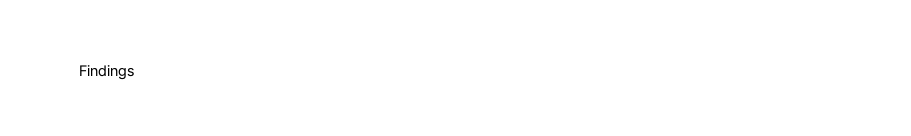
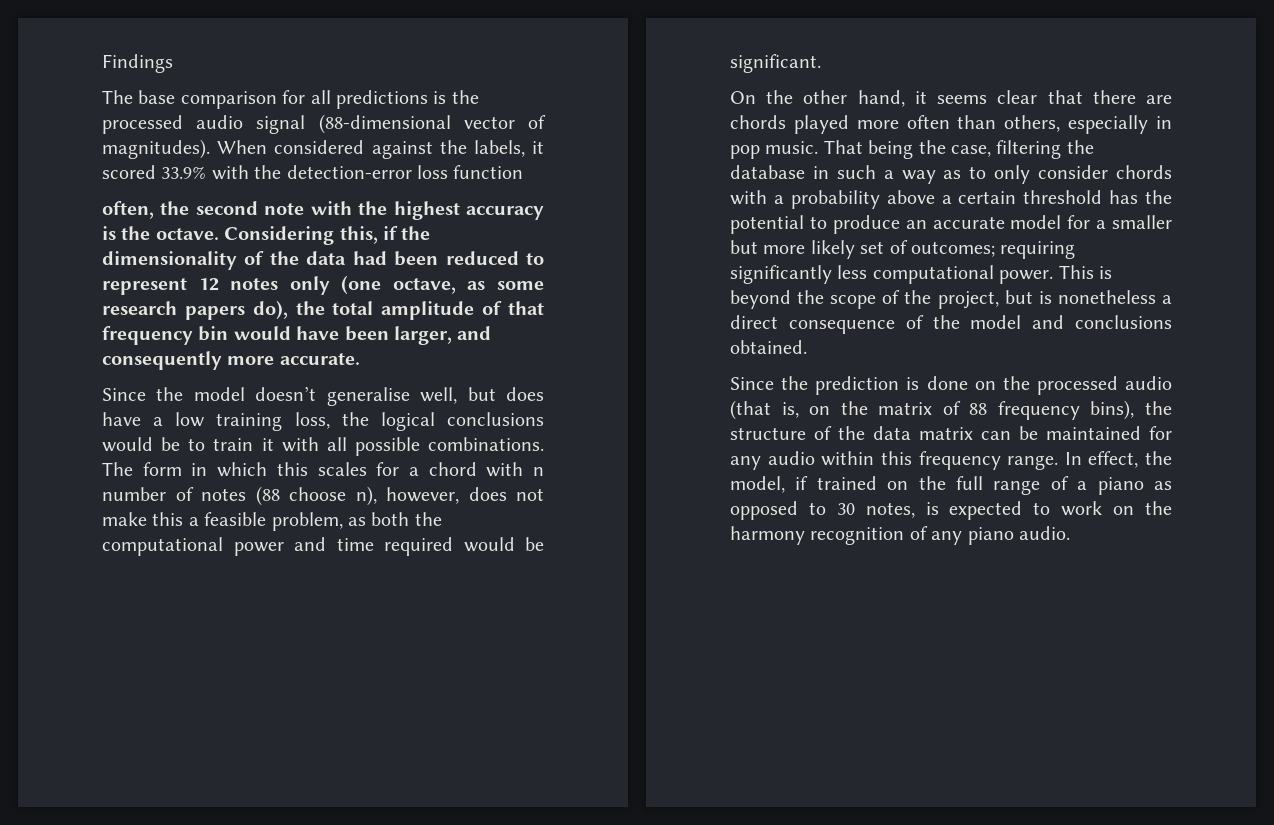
+ The base comparison for all predictions is the processed audio signal (88-dimensional vector of magnitudes). When considered against the labels, it scored 33.9% with the detection-error loss function
+ often, the second note with the highest accuracy is the octave. Considering this, if the dimensionality of the data had been reduced to represent 12 notes only (one octave, as some research papers do), the total amplitude of that frequency bin would have been larger, and consequently more accurate.
+ Since the model doesn’t generalise well, but does have a low training loss, the logical conclusions would be to train it with all possible combinations. The form in which this scales for a chord with n number of notes (88 choose n), however, does not make this a feasible problem, as both the computational power and time required would be significant.
+ On the other hand, it seems clear that there are chords played more often than others, especially in pop music. That being the case, filtering the database in such a way as to only consider chords with a probability above a certain threshold has the potential to produce an accurate model for a smaller but more likely set of outcomes; requiring significantly less computational power. This is beyond the scope of the project, but is nonetheless a direct consequence of the model and conclusions obtained.
+ Since the prediction is done on the processed audio (that is, on the matrix of 88 frequency bins), the structure of the data matrix can be maintained for any audio within this frequency range. In effect, the model, if trained on the full range of a piano as opposed to 30 notes, is expected to work on the harmony recognition of any piano audio.

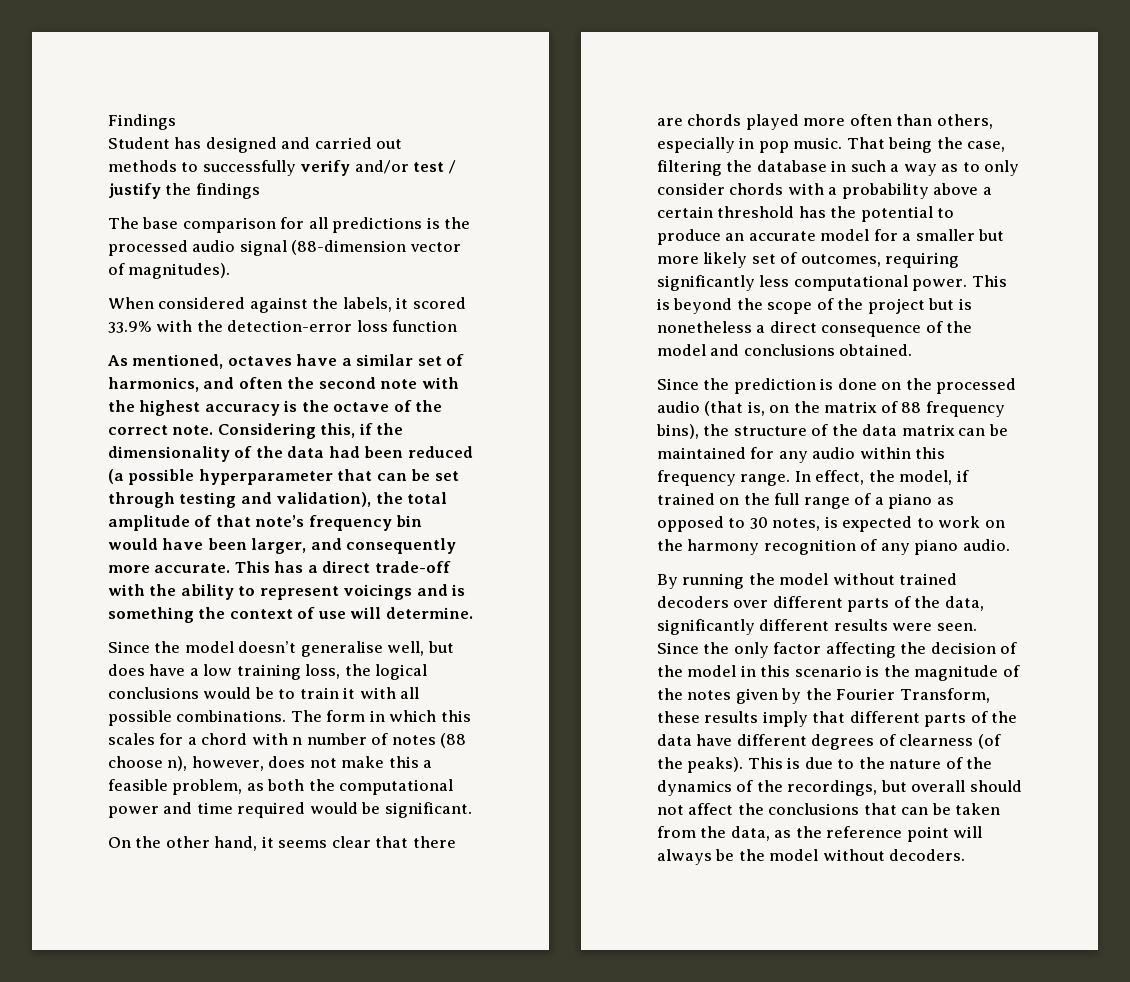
+ Student has designed and carried out methods to successfully verify and/or test / justify the findings
- The base comparison for all predictions is the processed audio signal (88-dimensional vector of magnitudes). When considered against the labels, it scored 33.9% with the detection-error loss function
+ The base comparison for all predictions is the processed audio signal (88-dimension vector of magnitudes).
+ When considered against the labels, it scored 33.9% with the detection-error loss function
- often, the second note with the highest accuracy is the octave.
+ As mentioned, octaves have a similar set of harmonics, and often the second note with the highest accuracy is the octave of the correct note.
- Considering this, if the dimensionality of the data had been reduced to represent 12 notes only (one octave, as some research papers do), the total amplitude of that frequency bin would have been larger, and consequently more accurate.
+ Considering this, if the dimensionality of the data had been reduced (a possible hyperparameter that can be set through testing and validation), the total amplitude of that note’s frequency bin would have been larger, and consequently more accurate. This has a direct trade-off with the ability to represent voicings and is something the context of use will determine.
- That being the case, filtering the database in such a way as to only consider chords with a probability above a certain threshold has the potential to produce an accurate model for a smaller but more likely set of outcomes; requiring significantly less computational power.
+ That being the case, filtering the database in such a way as to only consider chords with a probability above a certain threshold has the potential to produce an accurate model for a smaller but more likely set of outcomes, requiring significantly less computational power.
- This is beyond the scope of the project, but is nonetheless a direct consequence of the model and conclusions obtained.
+ This is beyond the scope of the project but is nonetheless a direct consequence of the model and conclusions obtained.
+ By running the model without trained decoders over different parts of the data, significantly different results were seen. Since the only factor affecting the decision of the model in this scenario is the magnitude of the notes given by the Fourier Transform, these results imply that different parts of the data have different degrees of clearness (of the peaks). This is due to the nature of the dynamics of the recordings, but overall should not affect the conclusions that can be taken from the data, as the reference point will always be the model without decoders.

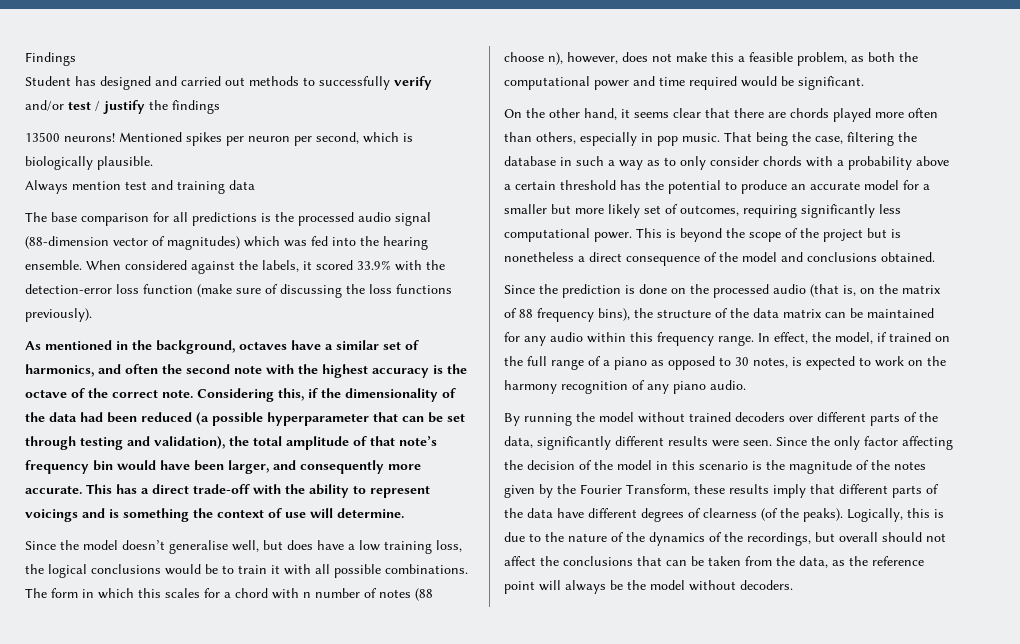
+ 13500 neurons! Mentioned spikes per neuron per second, which is biologically plausible.
+ Always mention test and training data
- The base comparison for all predictions is the processed audio signal (88-dimension vector of magnitudes).
- When considered against the labels, it scored 33.9% with the detection-error loss function
- As mentioned, octaves have a similar set of harmonics, and often the second note with the highest accuracy is the octave of the correct note.
+ The base comparison for all predictions is the processed audio signal (88-dimension vector of magnitudes) which was fed into the hearing ensemble. When considered against the labels, it scored 33.9% with the detection-error loss function (make sure of discussing the loss functions previously).
+ As mentioned in the background, octaves have a similar set of harmonics, and often the second note with the highest accuracy is the octave of the correct note.
- This is due to the nature of the dynamics of the recordings, but overall should not affect the conclusions that can be taken from the data, as the reference point will always be the model without decoders.
+ Logically, this is due to the nature of the dynamics of the recordings, but overall should not affect the conclusions that can be taken from the data, as the reference point will always be the model without decoders.

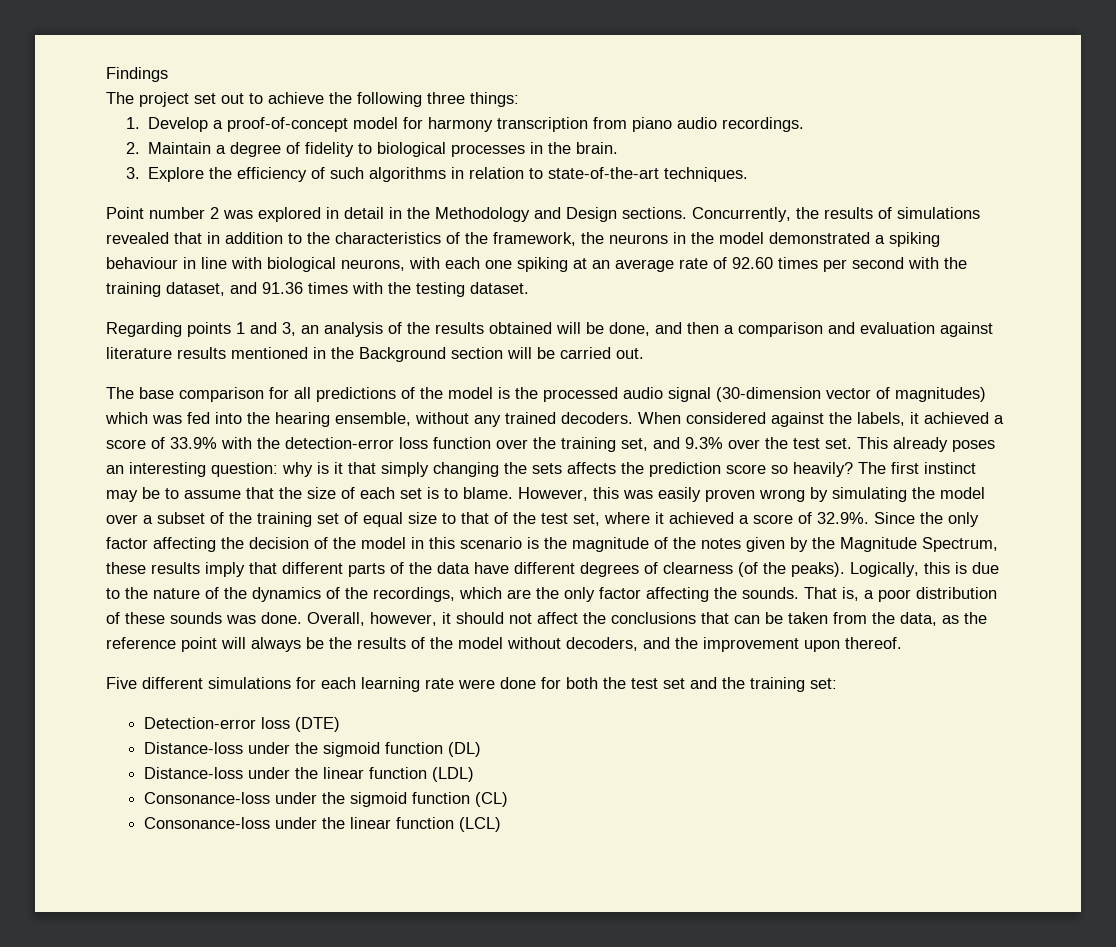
- Student has designed and carried out methods to successfully verify and/or test / justify the findings
- 13500 neurons! Mentioned spikes per neuron per second, which is biologically plausible.
- Always mention test and training data
+ The project set out to achieve the following three things:
+ 1. Develop a proof-of-concept model for harmony transcription from piano audio recordings.
+ 2. Maintain a degree of fidelity to biological processes in the brain.
+ 3. Explore the efficiency of such algorithms in relation to state-of-the-art techniques.
+ Point number 2 was explored in detail in the Methodology and Design sections. Concurrently, the results of simulations revealed that in addition to the characteristics of the framework, the neurons in the model demonstrated a spiking behaviour in line with biological neurons, with each one spiking at an average rate of 92.60 times per second with the training dataset, and 91.36 times with the testing dataset.
+ Regarding points 1 and 3, an analysis of the results obtained will be done, and then a comparison and evaluation against literature results mentioned in the Background section will be carried out.
- The base comparison for all predictions is the processed audio signal (88-dimension vector of magnitudes) which was fed into the hearing ensemble.
+ The base comparison for all predictions of the model is the processed audio signal (30-dimension vector of magnitudes) which was fed into the hearing ensemble, without any trained decoders.
- When considered against the labels, it scored 33.9% with the detection-error loss function (make sure of discussing the loss functions previously).
- As mentioned in the background, octaves have a similar set of harmonics, and often the second note with the highest accuracy is the octave of the correct note. Considering this, if the dimensionality of the data had been reduced (a possible hyperparameter that can be set through testing and validation), the total amplitude of that note’s frequency bin would have been larger, and consequently more accurate. This has a direct trade-off with the ability to represent voicings and is something the context of use will determine.
- Since the model doesn’t generalise well, but does have a low training loss, the logical conclusions would be to train it with all possible combinations. The form in which this scales for a chord with n number of notes (88 choose n), however, does not make this a feasible problem, as both the computational power and time required would be significant.
- On the other hand, it seems clear that there are chords played more often than others, especially in pop music. That being the case, filtering the database in such a way as to only consider chords with a probability above a certain threshold has the potential to produce an accurate model for a smaller but more likely set of outcomes, requiring significantly less computational power. This is beyond the scope of the project but is nonetheless a direct consequence of the model and conclusions obtained.
- Since the prediction is done on the processed audio (that is, on the matrix of 88 frequency bins), the structure of the data matrix can be maintained for any audio within this frequency range. In effect, the model, if trained on the full range of a piano as opposed to 30 notes, is expected to work on the harmony recognition of any piano audio.
- By running the model without trained decoders over different parts of the data, significantly different results were seen. Since the only factor affecting the decision of the model in this scenario is the magnitude of the notes given by the Fourier Transform, these results imply that different parts of the data have different degrees of clearness (of the peaks).
+ When considered against the labels, it achieved a score of 33.9% with the detection-error loss function over the training set, and 9.3% over the test set. This already poses an interesting question: why is it that simply changing the sets affects the prediction score so heavily? The first instinct may be to assume that the size of each set is to blame. However, this was easily proven wrong by simulating the model over a subset of the training set of equal size to that of the test set, where it achieved a score of 32.9%. Since the only factor affecting the decision of the model in this scenario is the magnitude of the notes given by the Magnitude Spectrum, these results imply that different parts of the data have different degrees of clearness (of the peaks).
- Logically, this is due to the nature of the dynamics of the recordings, but overall should not affect the conclusions that can be taken from the data, as the reference point will always be the model without decoders.
+ Logically, this is due to the nature of the dynamics of the recordings, which are the only factor affecting the sounds. That is, a poor distribution of these sounds was done. Overall, however, it should not affect the conclusions that can be taken from the data, as the reference point will always be the results of the model without decoders, and the improvement upon thereof.
+ Five different simulations for each learning rate were done for both the test set and the training set:
+ Detection-error loss (DTE)
+ Distance-loss under the sigmoid function (DL)
+ Distance-loss under the linear function (LDL)
+ Consonance-loss under the sigmoid function (CL)
+ Consonance-loss under the linear function (LCL)

